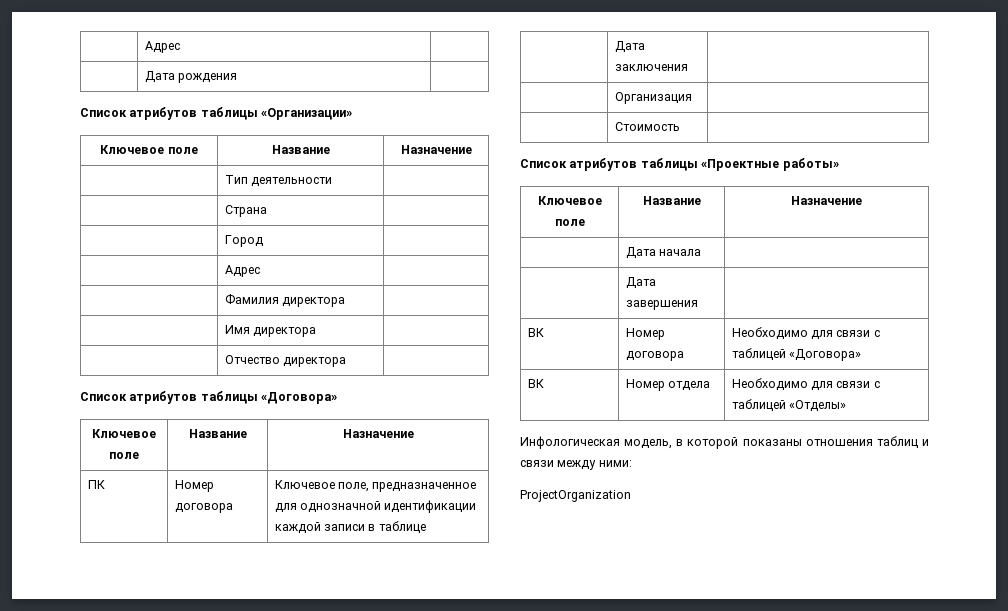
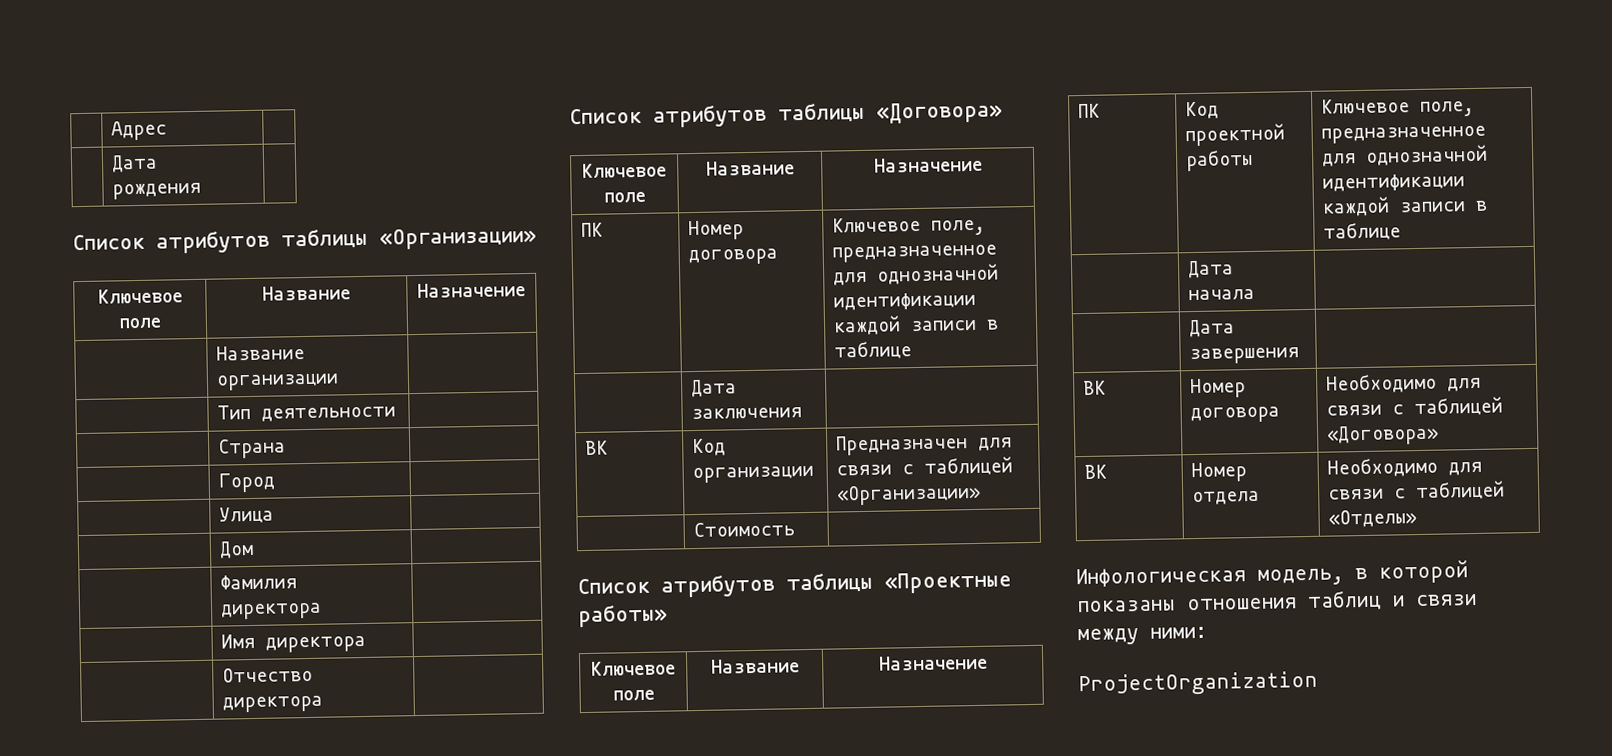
+ | Название организации |
  | Город |
- | Адрес |
+ | Улица |
+ | Дом |
- | Организация |
+ ВК | Код организации | Предназначен для связи с таблицей «Организации»
+ ПК | Код проектной работы | Ключевое поле, предназначенное для однозначной идентификации каждой записи в таблице

